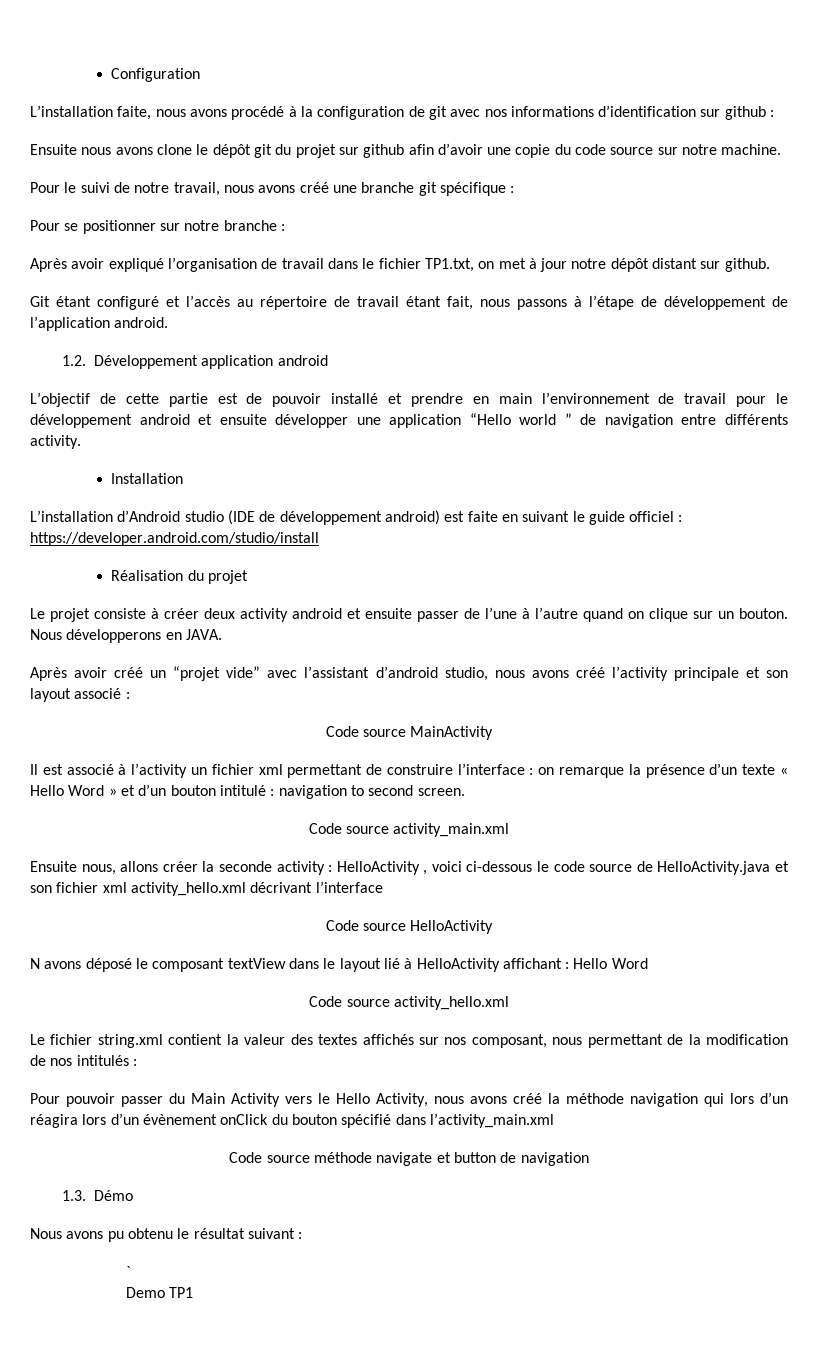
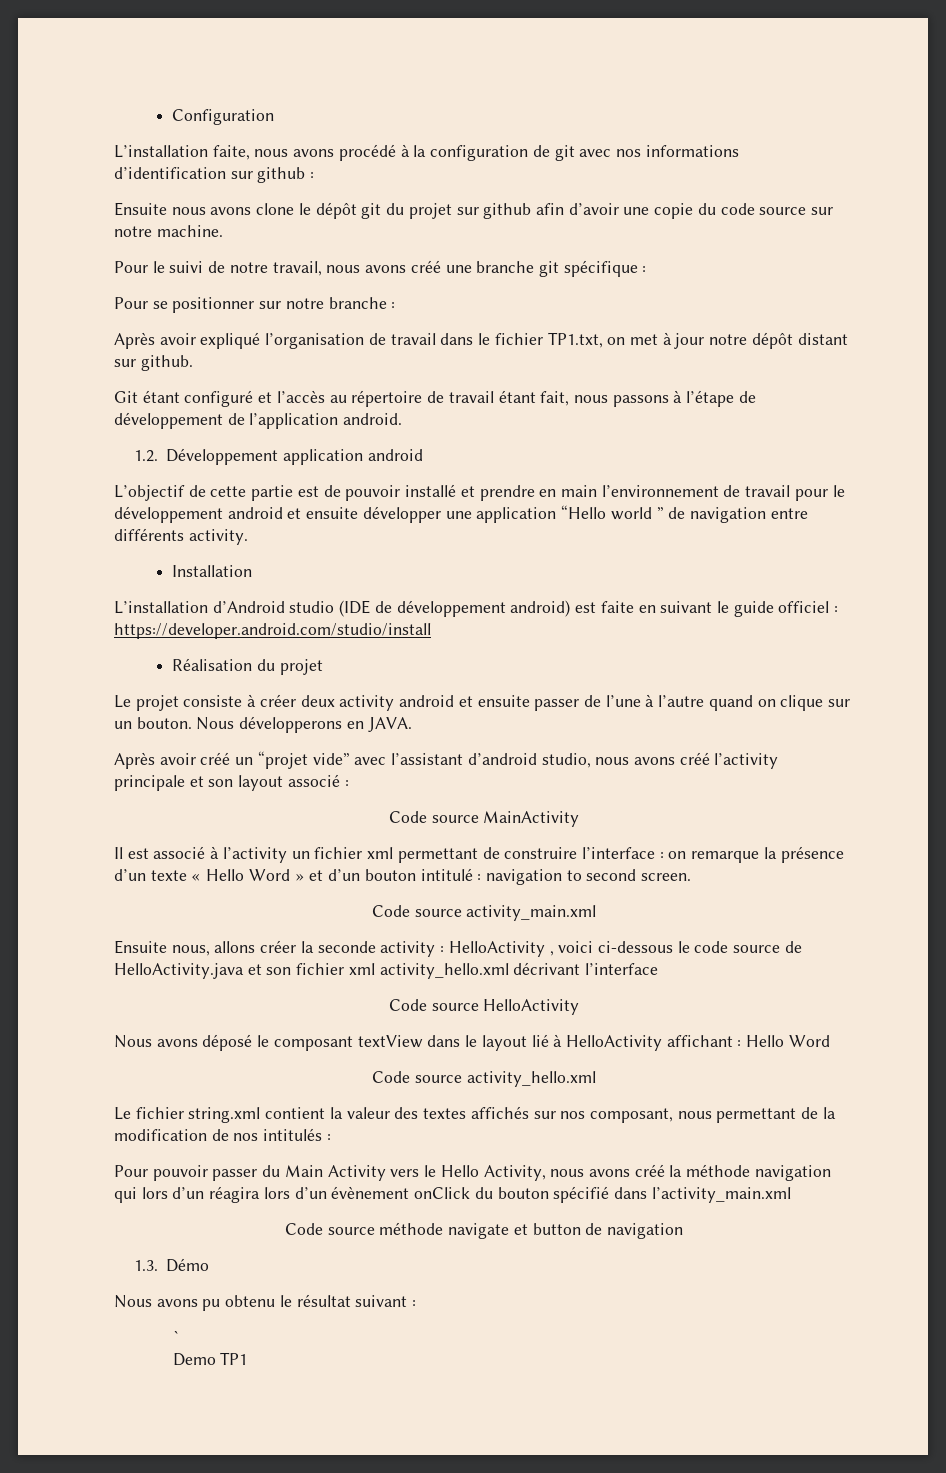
- N avons déposé le composant textView dans le layout lié à HelloActivity affichant : Hello Word
+ Nous avons déposé le composant textView dans le layout lié à HelloActivity affichant : Hello Word

